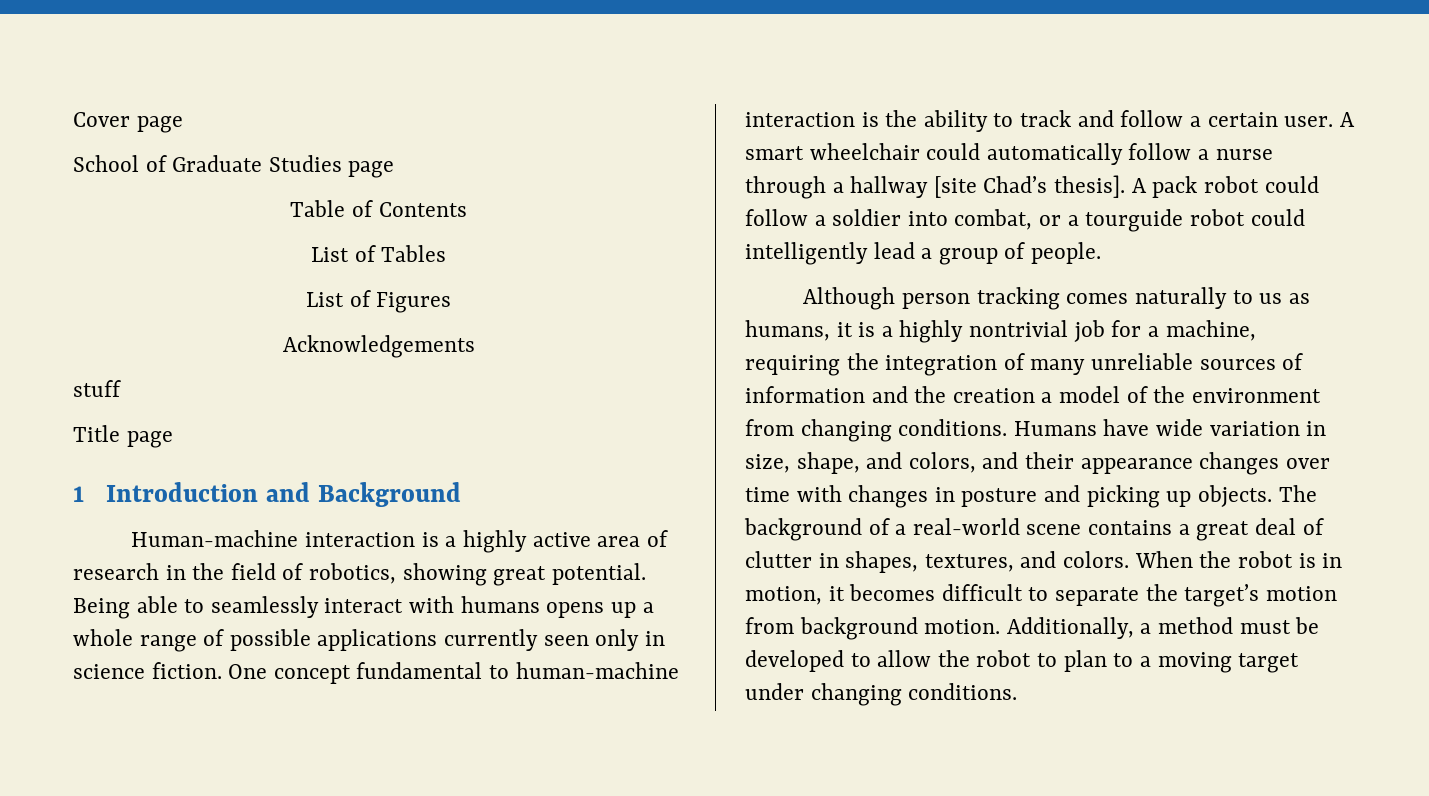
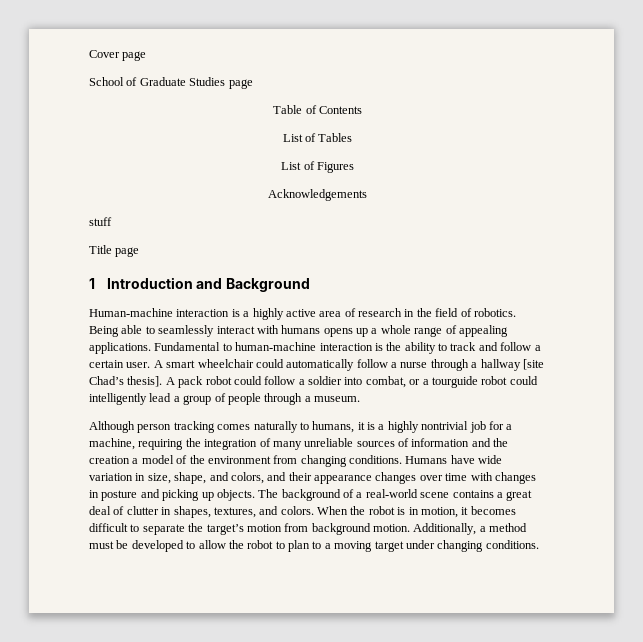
- Human-machine interaction is a highly active area of research in the field of robotics, showing great potential.
+ Human-machine interaction is a highly active area of research in the field of robotics.
- Being able to seamlessly interact with humans opens up a whole range of possible applications currently seen only in science fiction. One concept fundamental to human-machine interaction is the ability to track and follow a certain user.
+ Being able to seamlessly interact with humans opens up a whole range of appealing applications. Fundamental to human-machine interaction is the ability to track and follow a certain user.
- A pack robot could follow a soldier into combat, or a tourguide robot could intelligently lead a group of people.
+ A pack robot could follow a soldier into combat, or a tourguide robot could intelligently lead a group of people through a museum.
- Although person tracking comes naturally to us as humans, it is a highly nontrivial job for a machine, requiring the integration of many unreliable sources of information and the creation a model of the environment from changing conditions.
+ Although person tracking comes naturally to humans, it is a highly nontrivial job for a machine, requiring the integration of many unreliable sources of information and the creation a model of the environment from changing conditions.

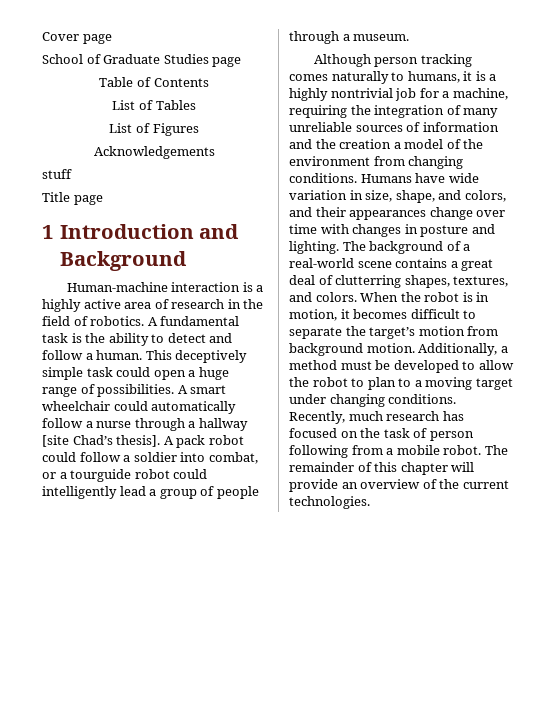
- Being able to seamlessly interact with humans opens up a whole range of appealing applications. Fundamental to human-machine interaction is the ability to track and follow a certain user.
+ A fundamental task is the ability to detect and follow a human. This deceptively simple task could open a huge range of possibilities.
- Humans have wide variation in size, shape, and colors, and their appearance changes over time with changes in posture and picking up objects.
+ Humans have wide variation in size, shape, and colors, and their appearances change over time with changes in posture and lighting.
- The background of a real-world scene contains a great deal of clutter in shapes, textures, and colors.
+ The background of a real-world scene contains a great deal of clutterring shapes, textures, and colors.
+ Recently, much research has focused on the task of person following from a mobile robot. The remainder of this chapter will provide an overview of the current technologies.

